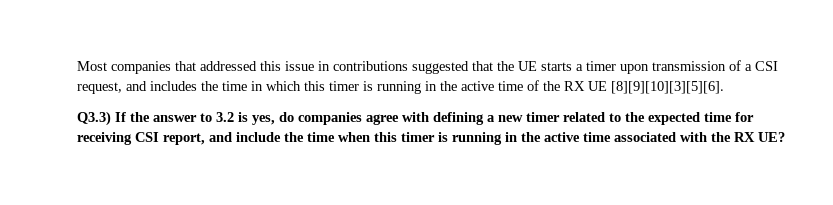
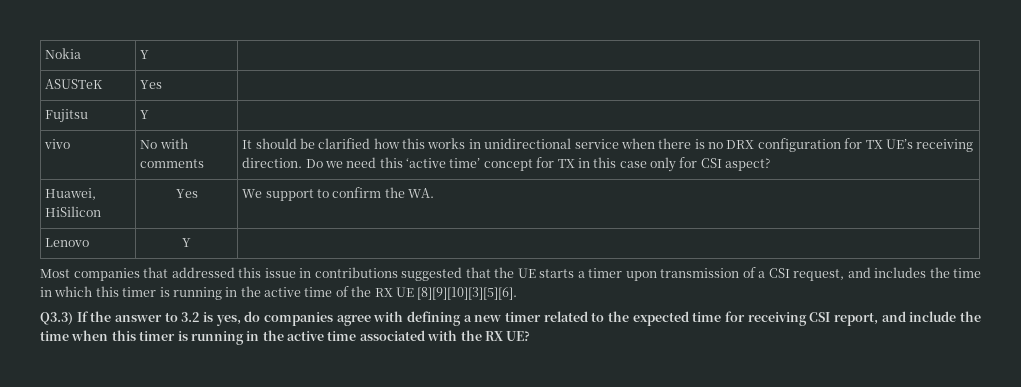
+ Nokia | Y |
+ ASUSTeK | Yes |
+ Fujitsu | Y |
+ vivo | No with comments | It should be clarified how this works in unidirectional service when there is no DRX configuration for TX UE’s receiving direction. Do we need this ‘active time’ concept for TX in this case only for CSI aspect?
+ Huawei, HiSilicon | Yes | We support to confirm the WA.
+ Lenovo | Y |

